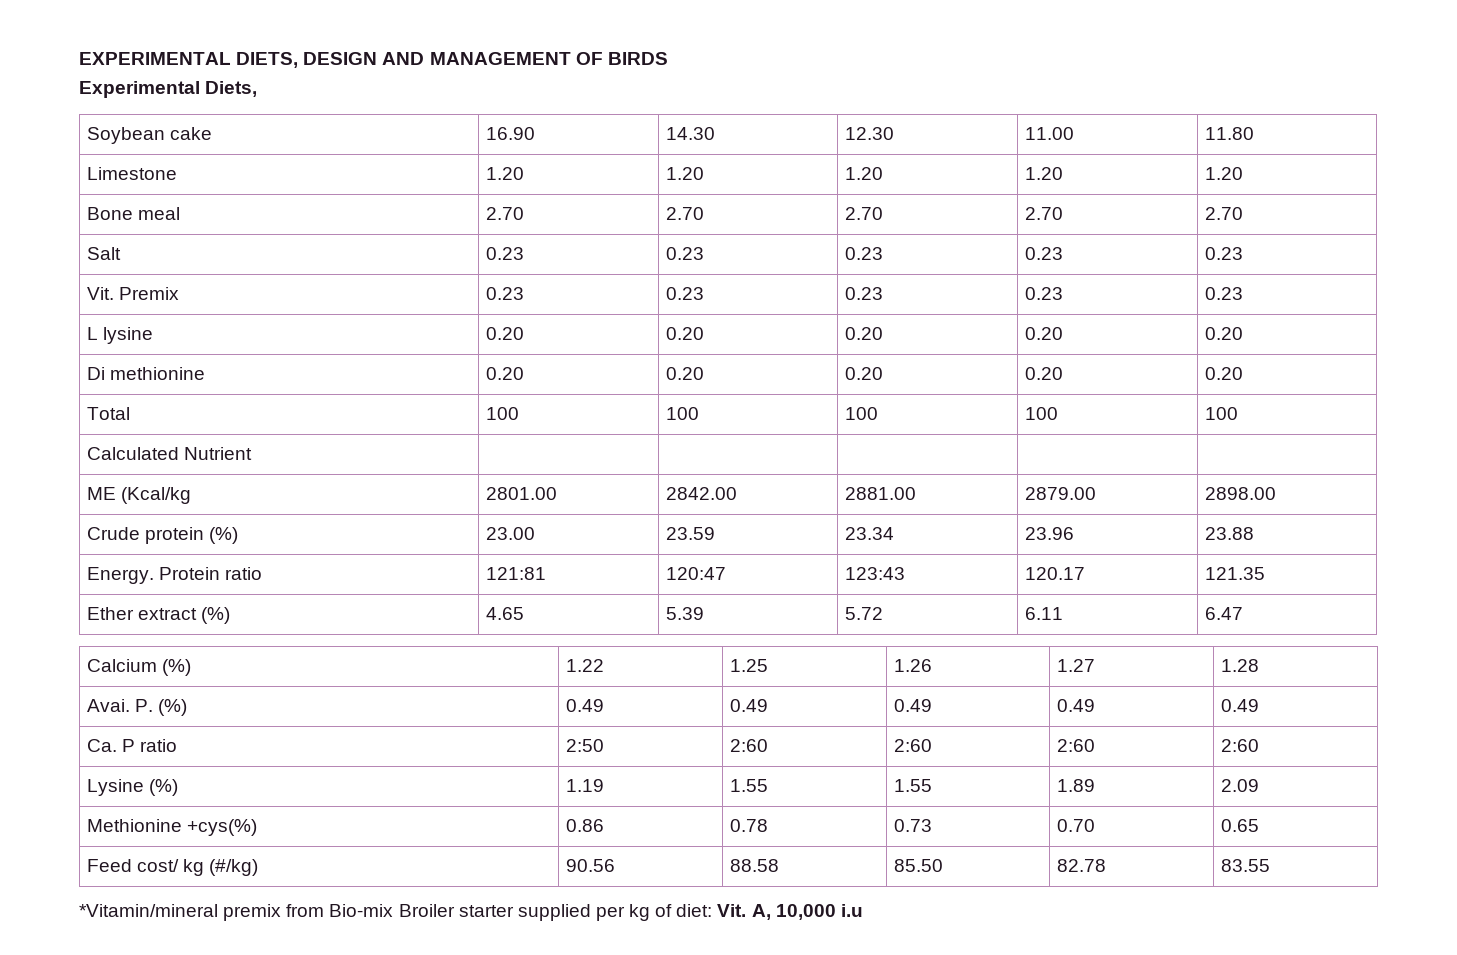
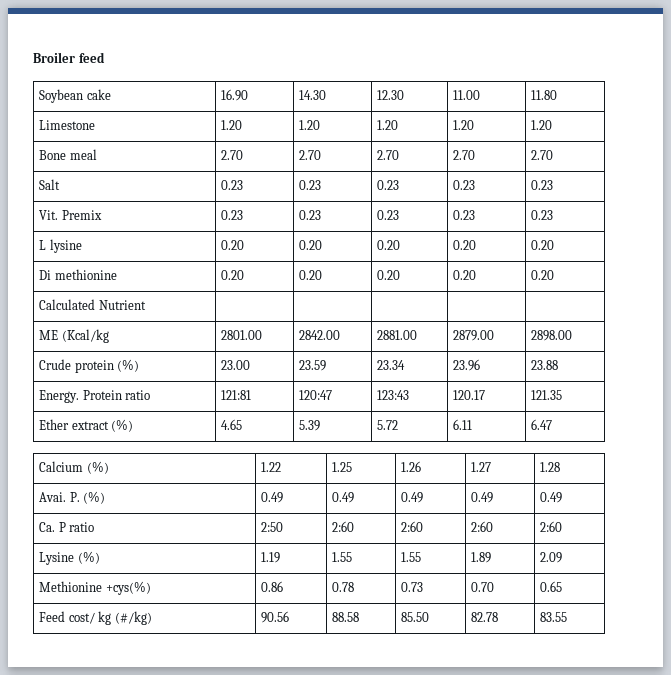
- EXPERIMENTAL DIETS, DESIGN AND MANAGEMENT OF BIRDS
- Experimental Diets,
+ Broiler feed
- Total | 100 | 100 | 100 | 100 | 100
- *Vitamin/mineral premix from Bio-mix Broiler starter supplied per kg of diet: Vit. A, 10,000 i.u

